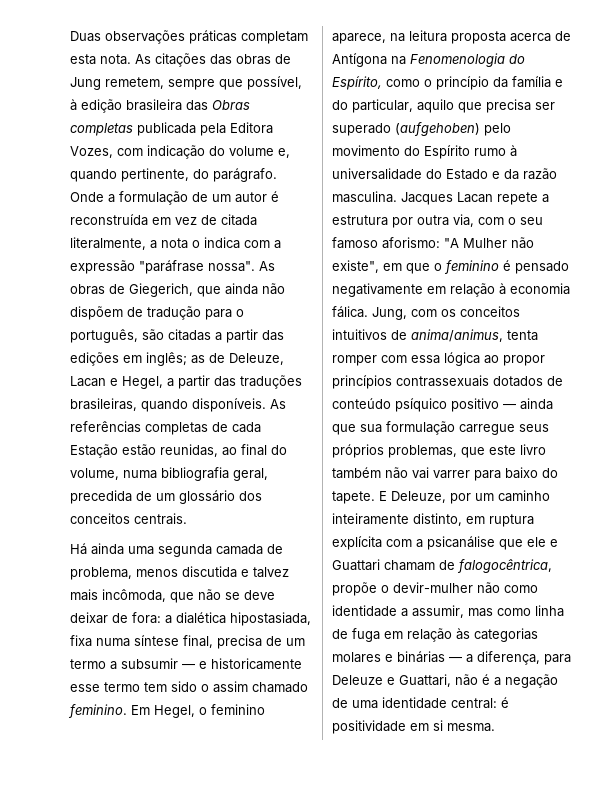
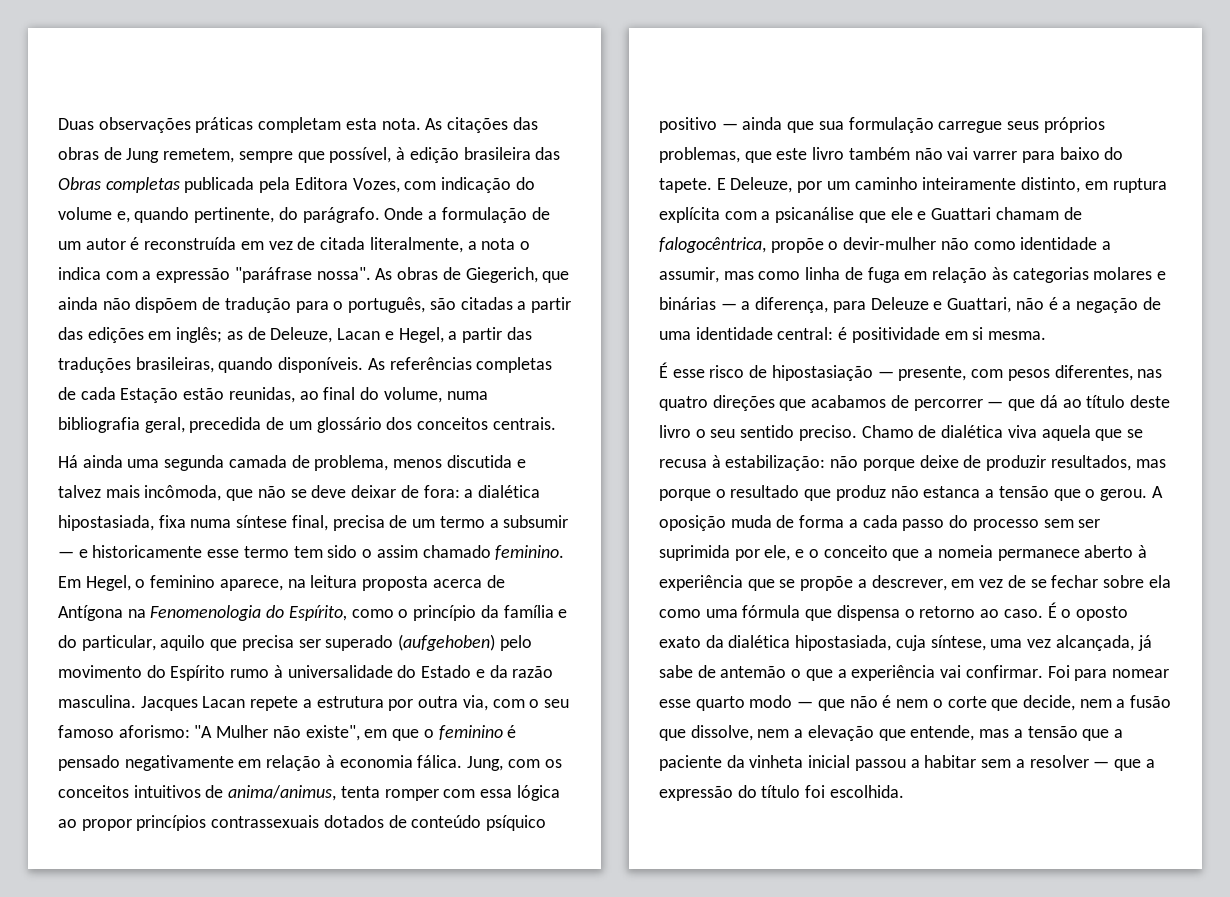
+ É esse risco de hipostasiação — presente, com pesos diferentes, nas quatro direções que acabamos de percorrer — que dá ao título deste livro o seu sentido preciso. Chamo de dialética viva aquela que se recusa à estabilização: não porque deixe de produzir resultados, mas porque o resultado que produz não estanca a tensão que o gerou. A oposição muda de forma a cada passo do processo sem ser suprimida por ele, e o conceito que a nomeia permanece aberto à experiência que se propõe a descrever, em vez de se fechar sobre ela como uma fórmula que dispensa o retorno ao caso. É o oposto exato da dialética hipostasiada, cuja síntese, uma vez alcançada, já sabe de antemão o que a experiência vai confirmar. Foi para nomear esse quarto modo — que não é nem o corte que decide, nem a fusão que dissolve, nem a elevação que entende, mas a tensão que a paciente da vinheta inicial passou a habitar sem a resolver — que a expressão do título foi escolhida.

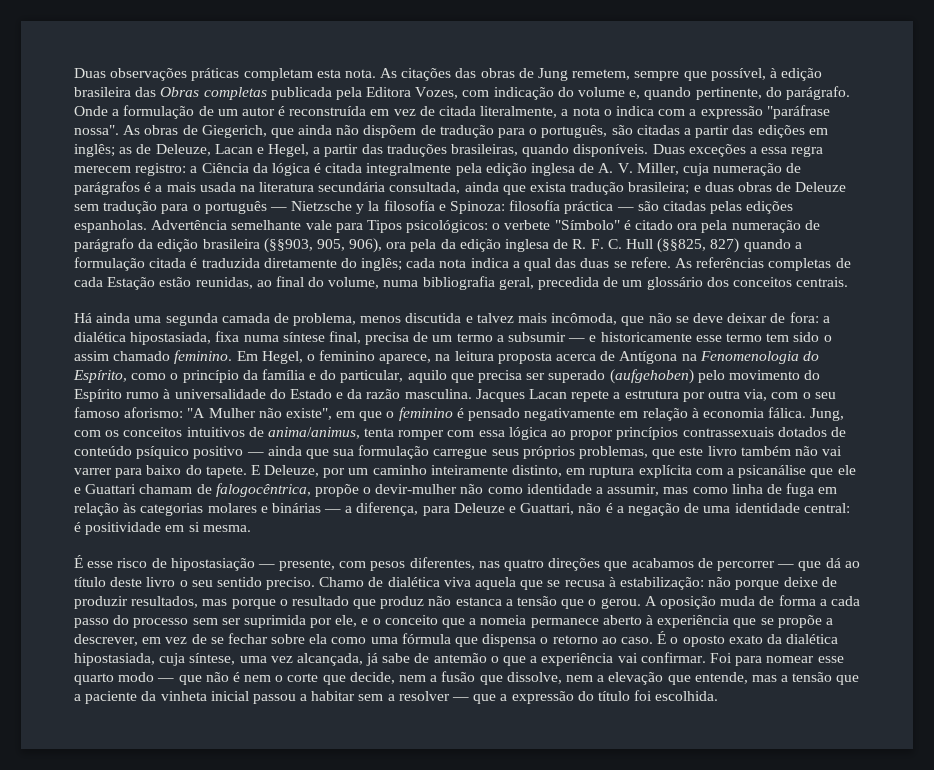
+ Duas exceções a essa regra merecem registro: a Ciência da lógica é citada integralmente pela edição inglesa de A. V. Miller, cuja numeração de parágrafos é a mais usada na literatura secundária consultada, ainda que exista tradução brasileira; e duas obras de Deleuze sem tradução para o português — Nietzsche y la filosofía e Spinoza: filosofía práctica — são citadas pelas edições espanholas. Advertência semelhante vale para Tipos psicológicos: o verbete "Símbolo" é citado ora pela numeração de parágrafo da edição brasileira (§§903, 905, 906), ora pela da edição inglesa de R. F. C. Hull (§§825, 827) quando a formulação citada é traduzida diretamente do inglês; cada nota indica a qual das duas se refere.

